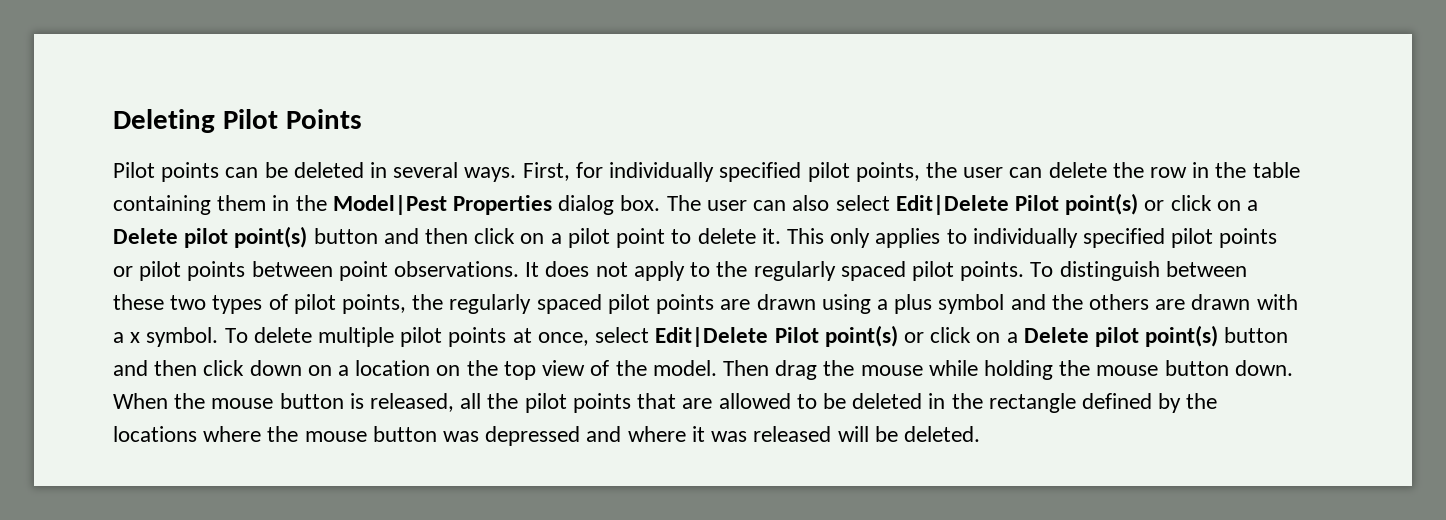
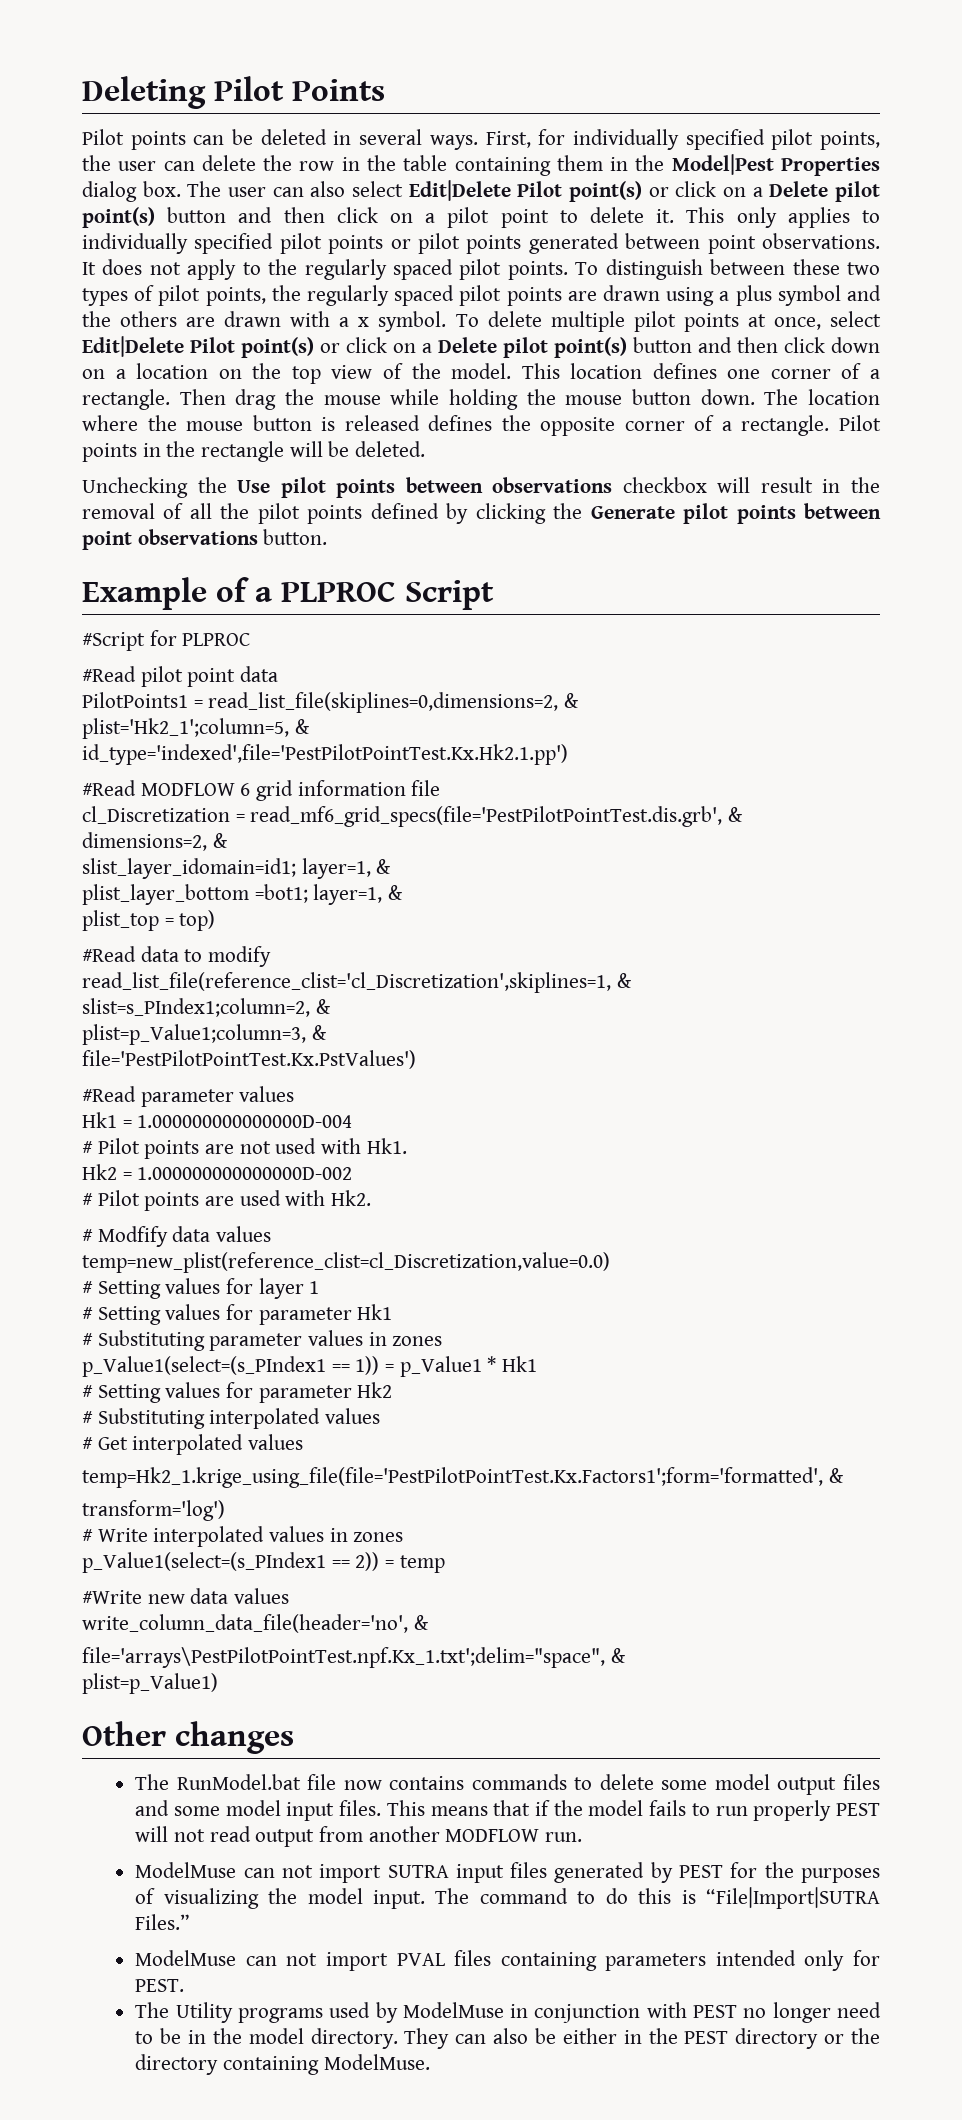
- This only applies to individually specified pilot points or pilot points between point observations.
+ This only applies to individually specified pilot points or pilot points generated between point observations.
+ This location defines one corner of a rectangle.
- When the mouse button is released, all the pilot points that are allowed to be deleted in the rectangle defined by the locations where the mouse button was depressed and where it was released will be deleted.
+ The location where the mouse button is released defines the opposite corner of a rectangle. Pilot points in the rectangle will be deleted.
+ Unchecking the Use pilot points between observations checkbox will result in the removal of all the pilot points defined by clicking the Generate pilot points between point observations button.
+ Example of a PLPROC Script
+ #Script for PLPROC
+ #Read pilot point data
+ PilotPoints1 = read_list_file(skiplines=0,dimensions=2, &
+ plist='Hk2_1';column=5, &
+ id_type='indexed',file='PestPilotPointTest.Kx.Hk2.1.pp')
+ #Read MODFLOW 6 grid information file
+ cl_Discretization = read_mf6_grid_specs(file='PestPilotPointTest.dis.grb', &
+ dimensions=2, &
+ slist_layer_idomain=id1; layer=1, &
+ plist_layer_bottom =bot1; layer=1, &
+ plist_top = top)
+ #Read data to modify
+ read_list_file(reference_clist='cl_Discretization',skiplines=1, &
+ slist=s_PIndex1;column=2, &
+ plist=p_Value1;column=3, &
+ file='PestPilotPointTest.Kx.PstValues')
+ #Read parameter values
+ Hk1 = 1.000000000000000D-004
+ # Pilot points are not used with Hk1.
+ Hk2 = 1.000000000000000D-002
+ # Pilot points are used with Hk2.
+ # Modfify data values
+ temp=new_plist(reference_clist=cl_Discretization,value=0.0)
+ # Setting values for layer 1
+ # Setting values for parameter Hk1
+ # Substituting parameter values in zones
+ p_Value1(select=(s_PIndex1 == 1)) = p_Value1 * Hk1
+ # Setting values for parameter Hk2
+ # Substituting interpolated values
+ # Get interpolated values
+ temp=Hk2_1.krige_using_file(file='PestPilotPointTest.Kx.Factors1';form='formatted', &
+ transform='log')
+ # Write interpolated values in zones
+ p_Value1(select=(s_PIndex1 == 2)) = temp
+ #Write new data values
+ write_column_data_file(header='no', &
+ file='arrays\PestPilotPointTest.npf.Kx_1.txt';delim="space", &
+ plist=p_Value1)
+ Other changes
+ The RunModel.bat file now contains commands to delete some model output files and some model input files. This means that if the model fails to run properly PEST will not read output from another MODFLOW run.
+ ModelMuse can not import SUTRA input files generated by PEST for the purposes of visualizing the model input. The command to do this is “File|Import|SUTRA Files.”
+ ModelMuse can not import PVAL files containing parameters intended only for PEST.
+ The Utility programs used by ModelMuse in conjunction with PEST no longer need to be in the model directory. They can also be either in the PEST directory or the directory containing ModelMuse.

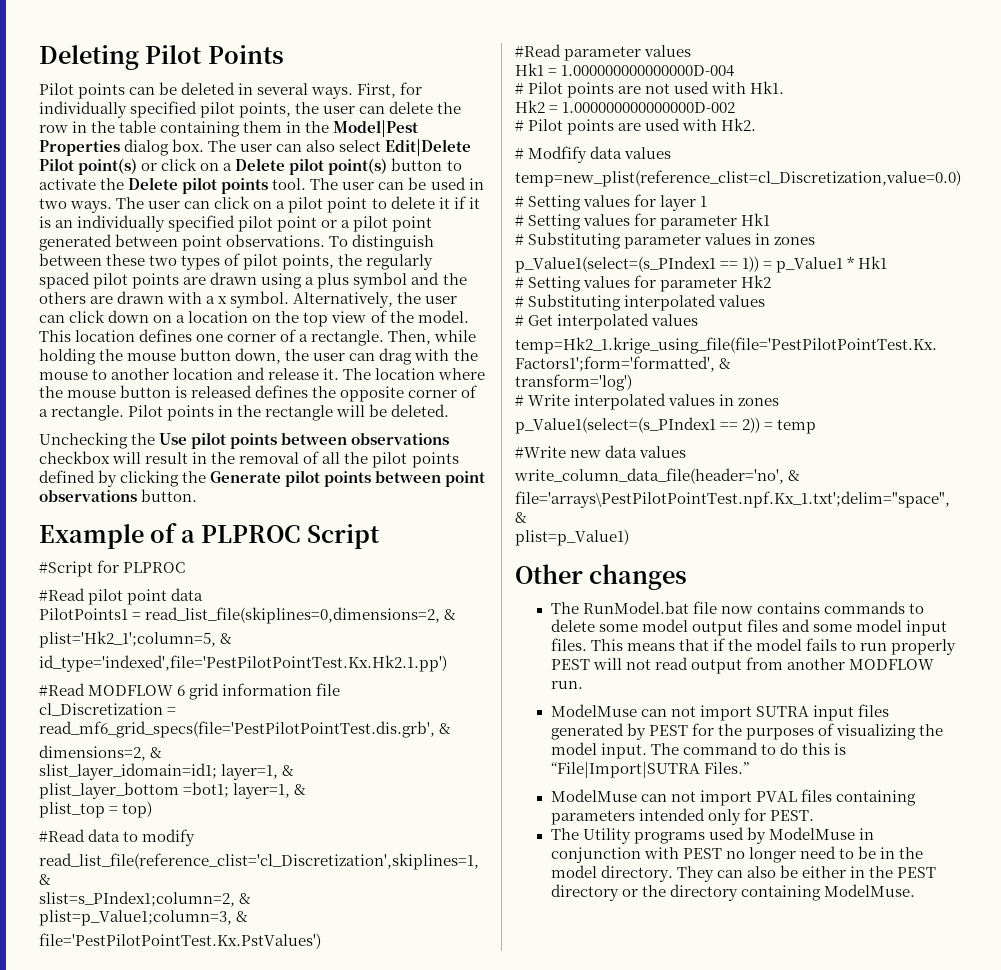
- The user can also select Edit|Delete Pilot point(s) or click on a Delete pilot point(s) button and then click on a pilot point to delete it. This only applies to individually specified pilot points or pilot points generated between point observations. It does not apply to the regularly spaced pilot points.
+ The user can also select Edit|Delete Pilot point(s) or click on a Delete pilot point(s) button to activate the Delete pilot points tool. The user can be used in two ways. The user can click on a pilot point to delete it if it is an individually specified pilot point or a pilot point generated between point observations.
- To delete multiple pilot points at once, select Edit|Delete Pilot point(s) or click on a Delete pilot point(s) button and then click down on a location on the top view of the model.
+ Alternatively, the user can click down on a location on the top view of the model.
- Then drag the mouse while holding the mouse button down.
+ Then, while holding the mouse button down, the user can drag with the mouse to another location and release it.

